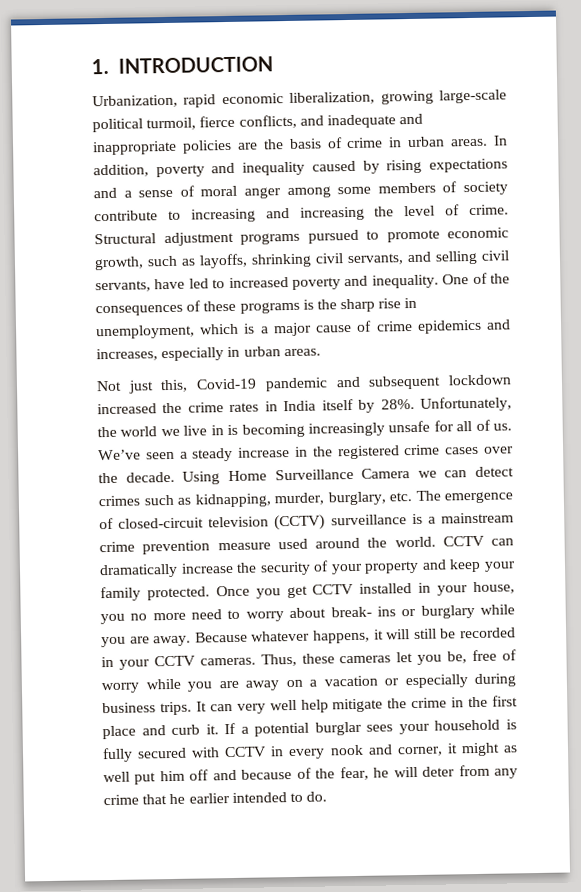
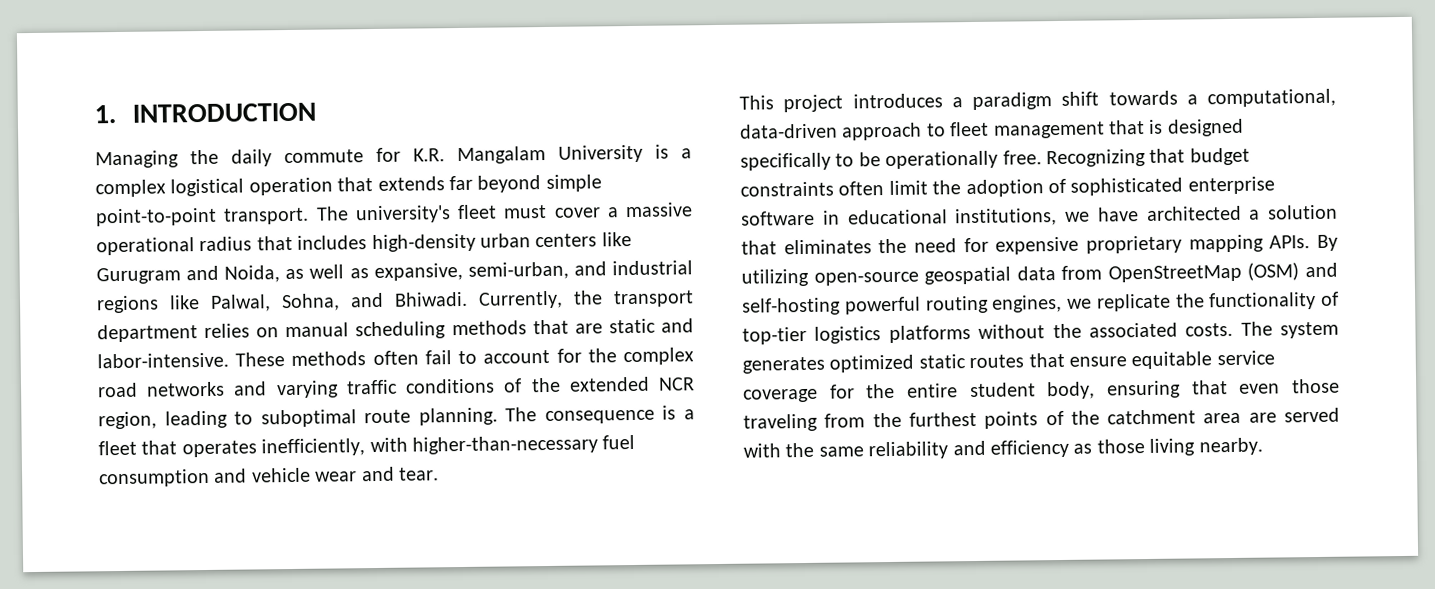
- Urbanization, rapid economic liberalization, growing large-scale political turmoil, fierce conflicts, and inadequate and inappropriate policies are the basis of crime in urban areas. In addition, poverty and inequality caused by rising expectations and a sense of moral anger among some members of society contribute to increasing and increasing the level of crime. Structural adjustment programs pursued to promote economic growth, such as layoffs, shrinking civil servants, and selling civil servants, have led to increased poverty and inequality. One of the consequences of these programs is the sharp rise in unemployment, which is a major cause of crime epidemics and increases, especially in urban areas.
- Not just this, Covid-19 pandemic and subsequent lockdown increased the crime rates in India itself by 28%. Unfortunately, the world we live in is becoming increasingly unsafe for all of us. We’ve seen a steady increase in the registered crime cases over the decade. Using Home Surveillance Camera we can detect crimes such as kidnapping, murder, burglary, etc. The emergence of closed-circuit television (CCTV) surveillance is a mainstream crime prevention measure used around the world. CCTV can dramatically increase the security of your property and keep your family protected. Once you get CCTV installed in your house, you no more need to worry about break- ins or burglary while you are away. Because whatever happens, it will still be recorded in your CCTV cameras. Thus, these cameras let you be, free of worry while you are away on a vacation or especially during business trips. It can very well help mitigate the crime in the first place and curb it. If a potential burglar sees your household is fully secured with CCTV in every nook and corner, it might as well put him off and because of the fear, he will deter from any crime that he earlier intended to do.
+ Managing the daily commute for K.R. Mangalam University is a complex logistical operation that extends far beyond simple point-to-point transport. The university's fleet must cover a massive operational radius that includes high-density urban centers like Gurugram and Noida, as well as expansive, semi-urban, and industrial regions like Palwal, Sohna, and Bhiwadi. Currently, the transport department relies on manual scheduling methods that are static and labor-intensive. These methods often fail to account for the complex road networks and varying traffic conditions of the extended NCR region, leading to suboptimal route planning. The consequence is a fleet that operates inefficiently, with higher-than-necessary fuel consumption and vehicle wear and tear.
+ This project introduces a paradigm shift towards a computational, data-driven approach to fleet management that is designed specifically to be operationally free. Recognizing that budget constraints often limit the adoption of sophisticated enterprise software in educational institutions, we have architected a solution that eliminates the need for expensive proprietary mapping APIs. By utilizing open-source geospatial data from OpenStreetMap (OSM) and self-hosting powerful routing engines, we replicate the functionality of top-tier logistics platforms without the associated costs. The system generates optimized static routes that ensure equitable service coverage for the entire student body, ensuring that even those traveling from the furthest points of the catchment area are served with the same reliability and efficiency as those living nearby.

